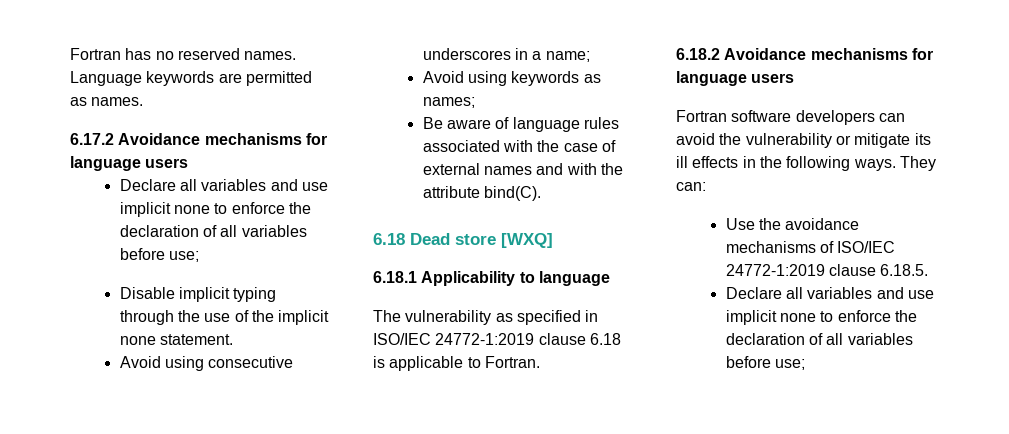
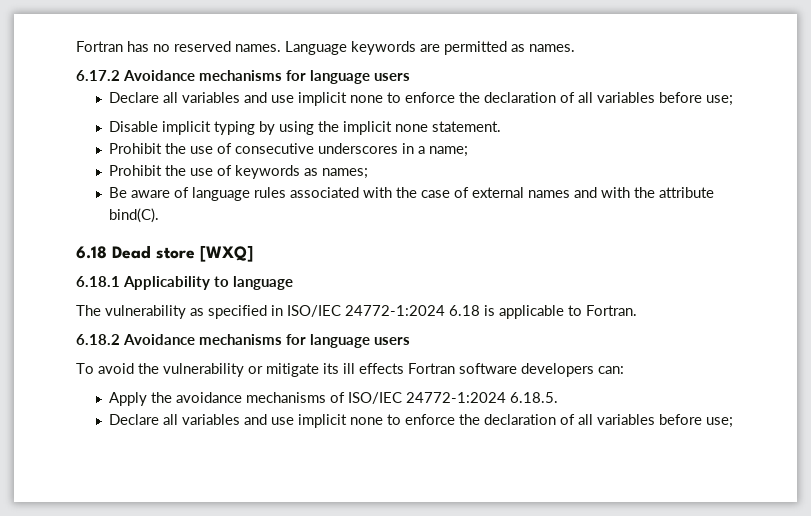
- Disable implicit typing through the use of the implicit none statement.
+ Disable implicit typing by using the implicit none statement.
- Avoid using consecutive underscores in a name;
+ Prohibit the use of consecutive underscores in a name;
- Avoid using keywords as names;
+ Prohibit the use of keywords as names;
- The vulnerability as specified in ISO/IEC 24772-1:2019 clause 6.18 is applicable to Fortran.
+ The vulnerability as specified in ISO/IEC 24772-1:2024 6.18 is applicable to Fortran.
- Fortran software developers can avoid the vulnerability or mitigate its ill effects in the following ways. They can:
+ To avoid the vulnerability or mitigate its ill effects Fortran software developers can:
- Use the avoidance mechanisms of ISO/IEC 24772-1:2019 clause 6.18.5.
+ Apply the avoidance mechanisms of ISO/IEC 24772-1:2024 6.18.5.

